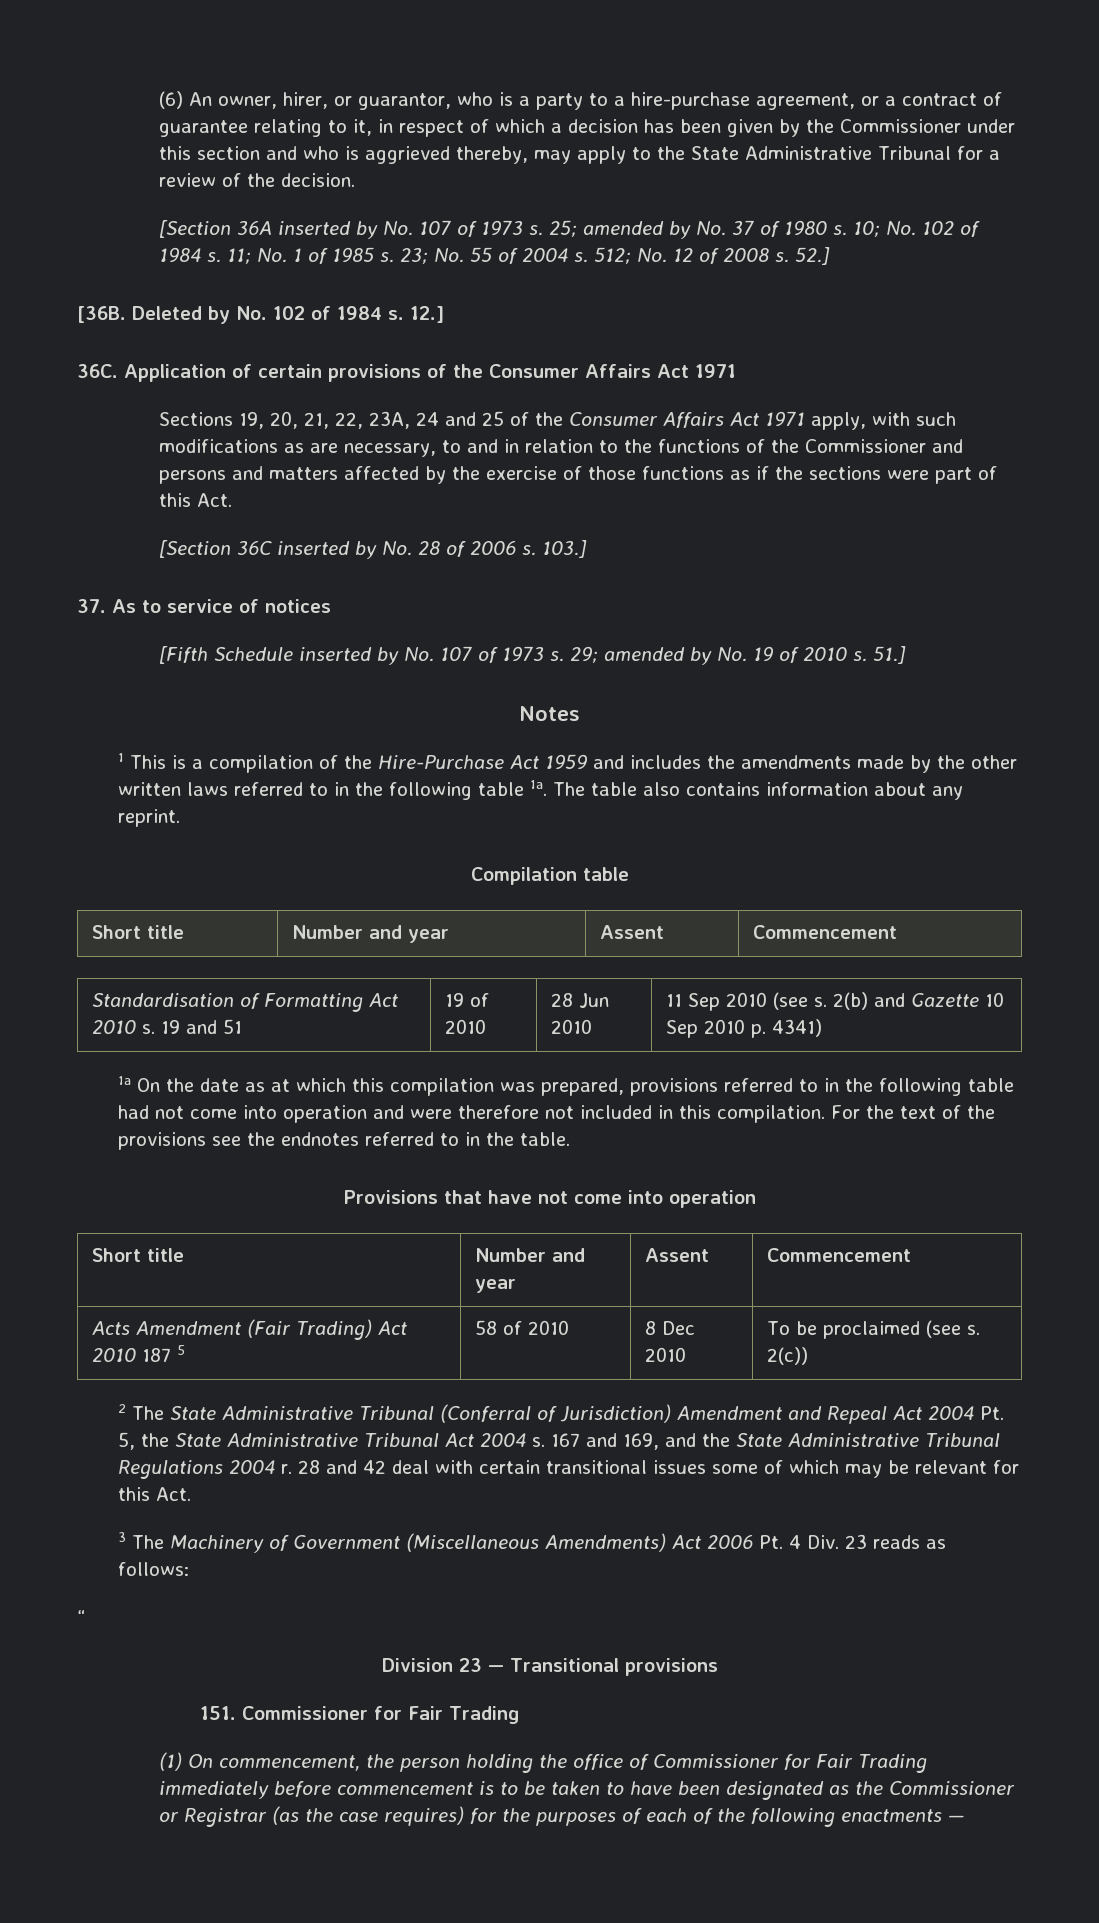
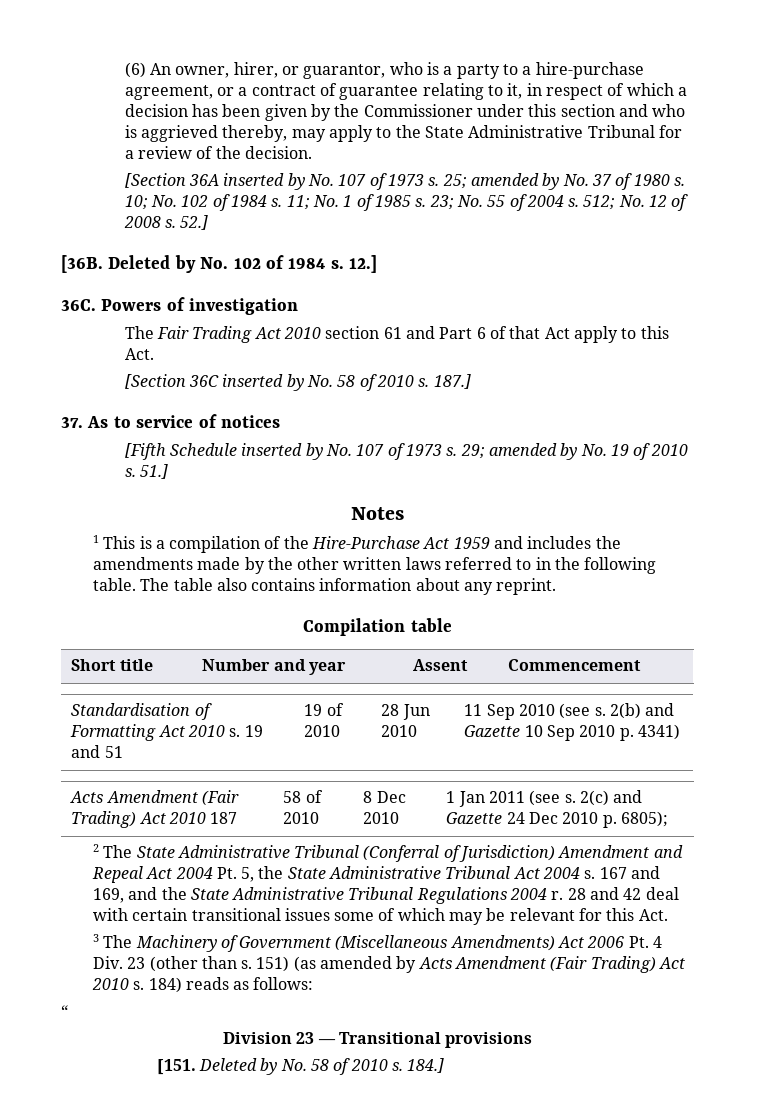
- Application of certain provisions of the Consumer Affairs Act 1971
- Sections 19, 20, 21, 22, 23A, 24 and 25 of the Consumer Affairs Act 1971 apply, with such modifications as are necessary, to and in relation to the functions of the Commissioner and persons and matters affected by the exercise of those functions as if the sections were part of this Act.
+ Powers of investigation
+ The Fair Trading Act 2010 section 61 and Part 6 of that Act apply to this Act.
- [Section 36C inserted by No. 28 of 2006 s. 103.]
+ [Section 36C inserted by No. 58 of 2010 s. 187.]
- 1 This is a compilation of the Hire-Purchase Act 1959 and includes the amendments made by the other written laws referred to in the following table 1a.
+ 1 This is a compilation of the Hire-Purchase Act 1959 and includes the amendments made by the other written laws referred to in the following table.
- 1a On the date as at which this compilation was prepared, provisions referred to in the following table had not come into operation and were therefore not included in this compilation. For the text of the provisions see the endnotes referred to in the table.
- Provisions that have not come into operation
- Short title | Number and year | Assent | Commencement
- Acts Amendment (Fair Trading) Act 2010 187 5 | 58 of 2010 | 8 Dec 2010 | To be proclaimed (see s. 2(c))
+ Acts Amendment (Fair Trading) Act 2010 187 | 58 of 2010 | 8 Dec 2010 | 1 Jan 2011 (see s. 2(c) and Gazette 24 Dec 2010 p. 6805);
- 3 The Machinery of Government (Miscellaneous Amendments) Act 2006 Pt. 4 Div. 23 reads as follows:
+ 3 The Machinery of Government (Miscellaneous Amendments) Act 2006 Pt. 4 Div. 23 (other than s. 151) (as amended by Acts Amendment (Fair Trading) Act 2010 s. 184) reads as follows:
- 151. Commissioner for Fair Trading
- (1) On commencement, the person holding the office of Commissioner for Fair Trading immediately before commencement is to be taken to have been designated as the Commissioner or Registrar (as the case requires) for the purposes of each of the following enactments —
+ [151. Deleted by No. 58 of 2010 s. 184.]

